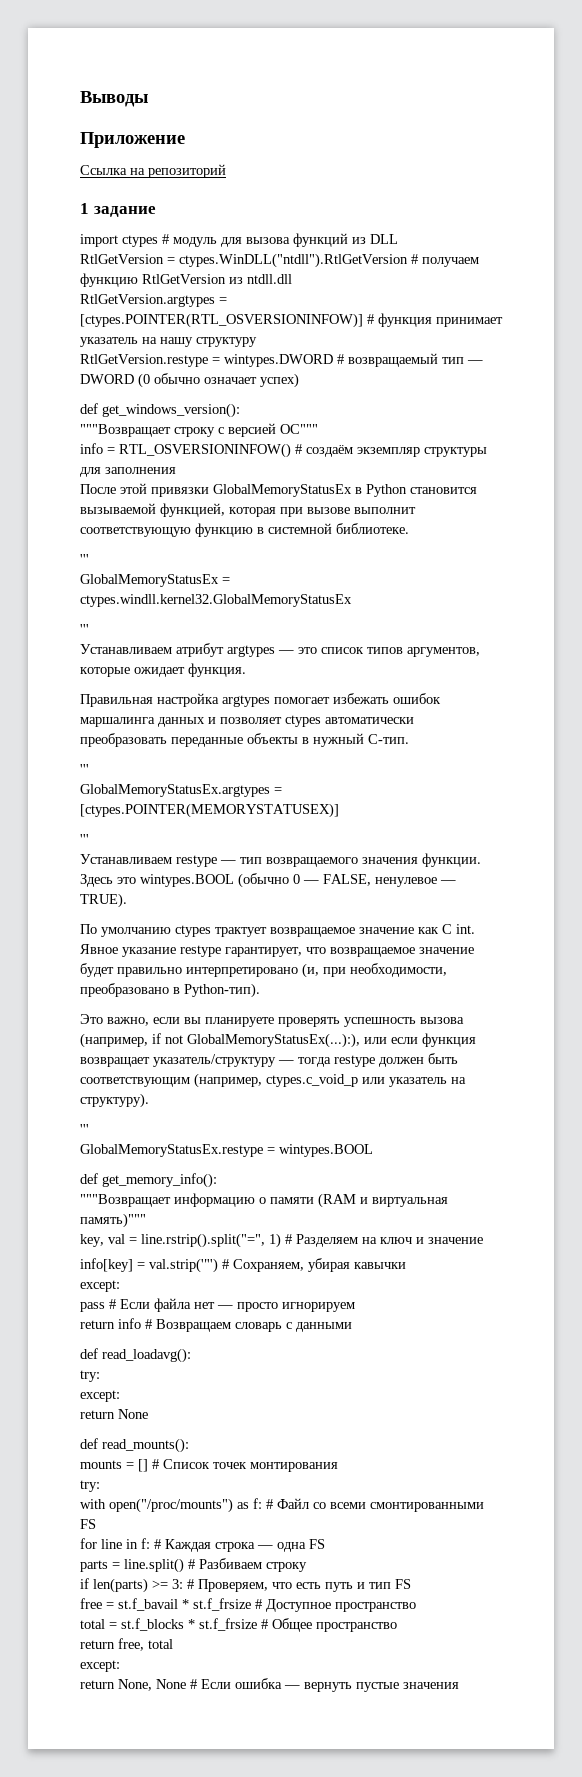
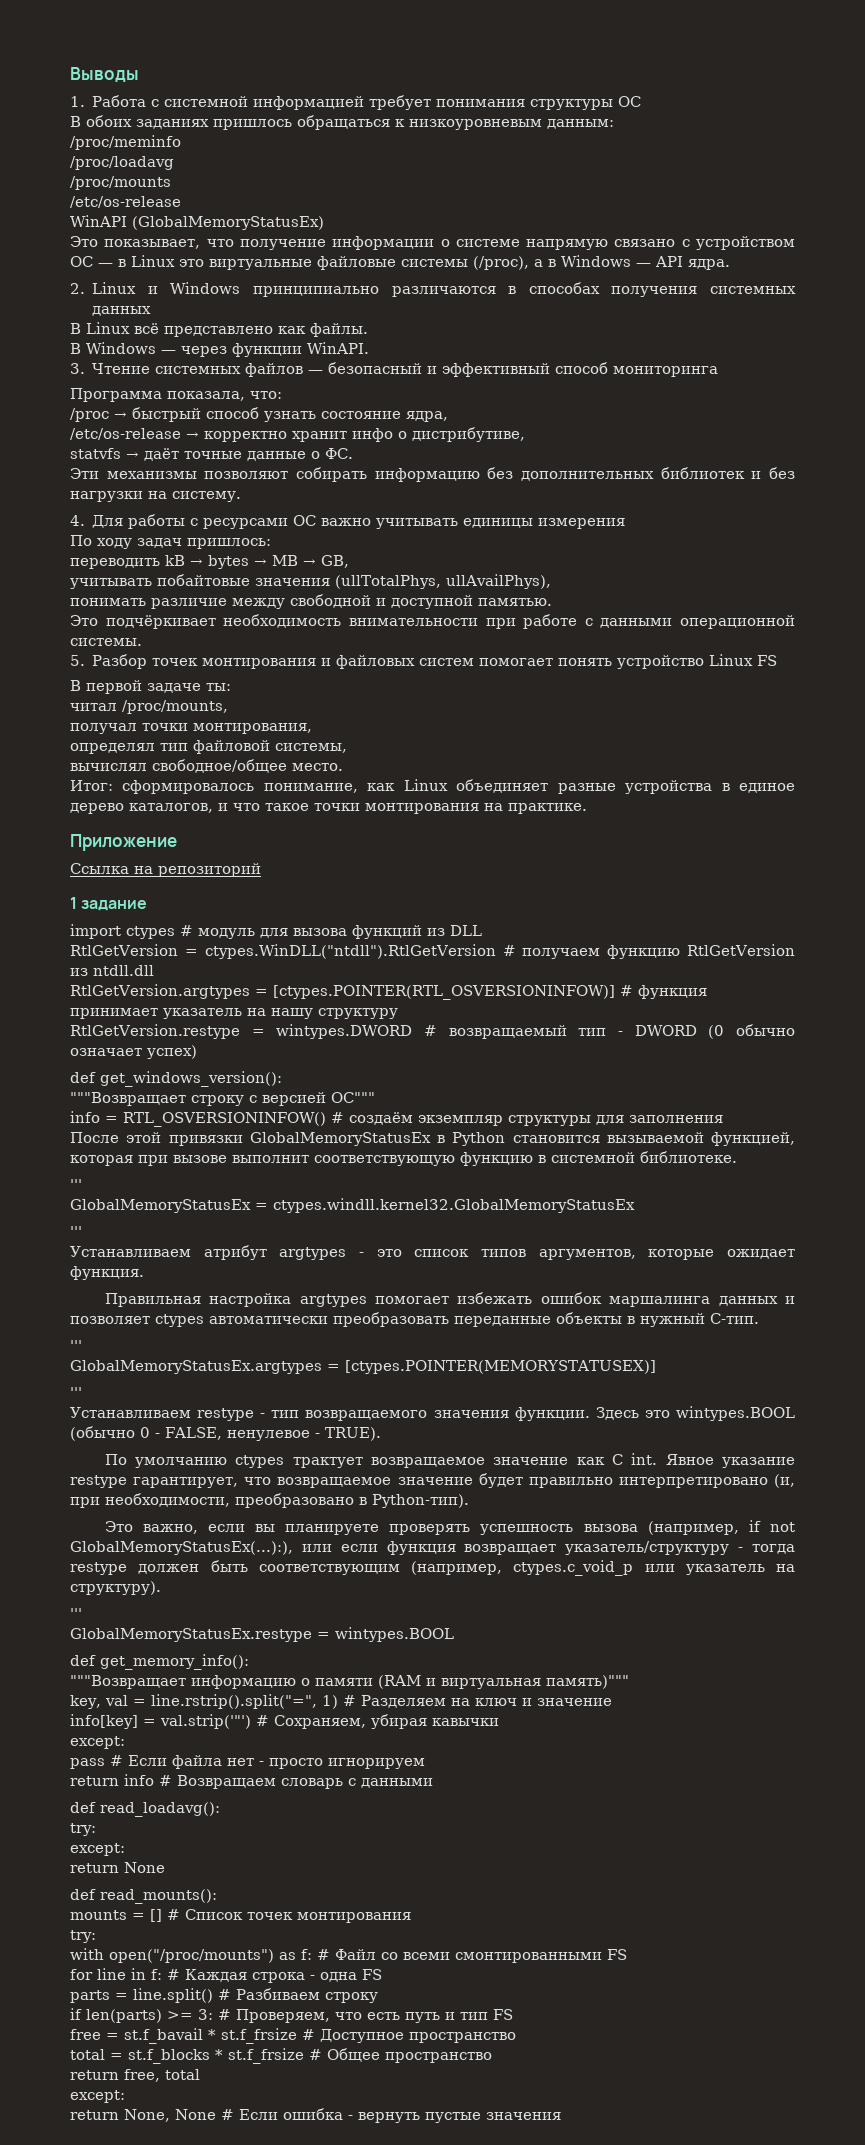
+ 1. Работа с системной информацией требует понимания структуры ОС
+ В обоих заданиях пришлось обращаться к низкоуровневым данным:
+ /proc/meminfo
+ /proc/loadavg
+ /proc/mounts
+ /etc/os-release
+ WinAPI (GlobalMemoryStatusEx)
+ Это показывает, что получение информации о системе напрямую связано с устройством ОС — в Linux это виртуальные файловые системы (/proc), а в Windows — API ядра.
+ 2. Linux и Windows принципиально различаются в способах получения системных данных
+ В Linux всё представлено как файлы.
+ В Windows — через функции WinAPI.
+ 3. Чтение системных файлов — безопасный и эффективный способ мониторинга
+ Программа показала, что:
+ /proc → быстрый способ узнать состояние ядра,
+ /etc/os-release → корректно хранит инфо о дистрибутиве,
+ statvfs → даёт точные данные о ФС.
+ Эти механизмы позволяют собирать информацию без дополнительных библиотек и без нагрузки на систему.
+ 4. Для работы с ресурсами ОС важно учитывать единицы измерения
+ По ходу задач пришлось:
+ переводить kB → bytes → MB → GB,
+ учитывать побайтовые значения (ullTotalPhys, ullAvailPhys),
+ понимать различие между свободной и доступной памятью.
+ Это подчёркивает необходимость внимательности при работе с данными операционной системы.
+ 5. Разбор точек монтирования и файловых систем помогает понять устройство Linux FS
+ В первой задаче ты:
+ читал /proc/mounts,
+ получал точки монтирования,
+ определял тип файловой системы,
+ вычислял свободное/общее место.
+ Итог: сформировалось понимание, как Linux объединяет разные устройства в единое дерево каталогов, и что такое точки монтирования на практике.
- RtlGetVersion.restype = wintypes.DWORD # возвращаемый тип — DWORD (0 обычно означает успех)
+ RtlGetVersion.restype = wintypes.DWORD # возвращаемый тип - DWORD (0 обычно означает успех)
- Устанавливаем атрибут argtypes — это список типов аргументов, которые ожидает функция.
+ Устанавливаем атрибут argtypes - это список типов аргументов, которые ожидает функция.
- Устанавливаем restype — тип возвращаемого значения функции.
+ Устанавливаем restype - тип возвращаемого значения функции.
- Здесь это wintypes.BOOL (обычно 0 — FALSE, ненулевое — TRUE).
+ Здесь это wintypes.BOOL (обычно 0 - FALSE, ненулевое - TRUE).
- Это важно, если вы планируете проверять успешность вызова (например, if not GlobalMemoryStatusEx(...):), или если функция возвращает указатель/структуру — тогда restype должен быть соответствующим (например, ctypes.c_void_p или указатель на структуру).
+ Это важно, если вы планируете проверять успешность вызова (например, if not GlobalMemoryStatusEx(...):), или если функция возвращает указатель/структуру - тогда restype должен быть соответствующим (например, ctypes.c_void_p или указатель на структуру).
- pass # Если файла нет — просто игнорируем
+ pass # Если файла нет - просто игнорируем
- for line in f: # Каждая строка — одна FS
+ for line in f: # Каждая строка - одна FS
- return None, None # Если ошибка — вернуть пустые значения
+ return None, None # Если ошибка - вернуть пустые значения

